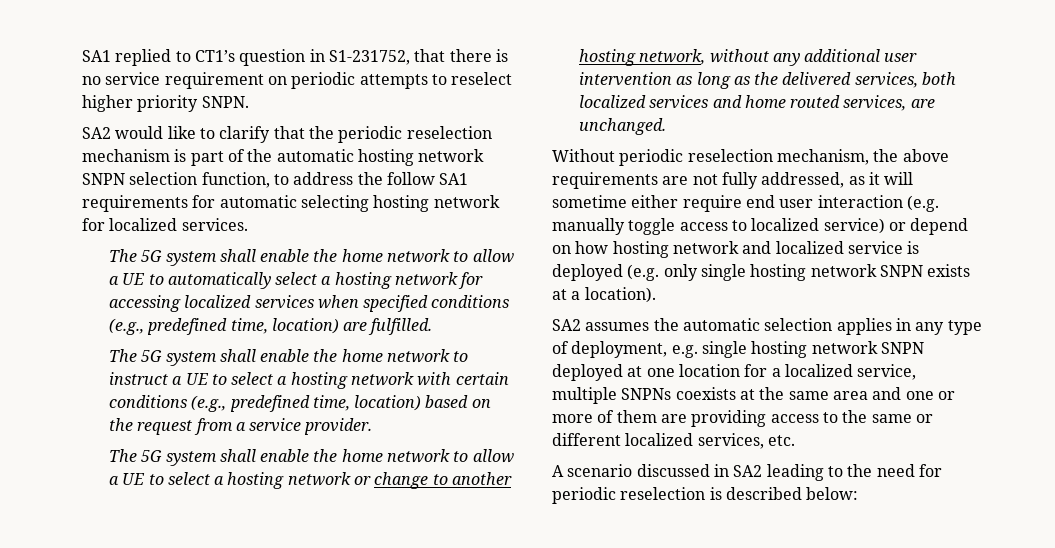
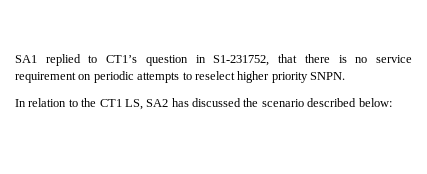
- SA2 would like to clarify that the periodic reselection mechanism is part of the automatic hosting network SNPN selection function, to address the follow SA1 requirements for automatic selecting hosting network for localized services.
- The 5G system shall enable the home network to allow a UE to automatically select a hosting network for accessing localized services when specified conditions (e.g., predefined time, location) are fulfilled.
- The 5G system shall enable the home network to instruct a UE to select a hosting network with certain conditions (e.g., predefined time, location) based on the request from a service provider.
- The 5G system shall enable the home network to allow a UE to select a hosting network or change to another hosting network, without any additional user intervention as long as the delivered services, both localized services and home routed services, are unchanged.
- Without periodic reselection mechanism, the above requirements are not fully addressed, as it will sometime either require end user interaction (e.g. manually toggle access to localized service) or depend on how hosting network and localized service is deployed (e.g. only single hosting network SNPN exists at a location).
- SA2 assumes the automatic selection applies in any type of deployment, e.g. single hosting network SNPN deployed at one location for a localized service, multiple SNPNs coexists at the same area and one or more of them are providing access to the same or different localized services, etc.
- A scenario discussed in SA2 leading to the need for periodic reselection is described below:
+ In relation to the CT1 LS, SA2 has discussed the scenario described below:

